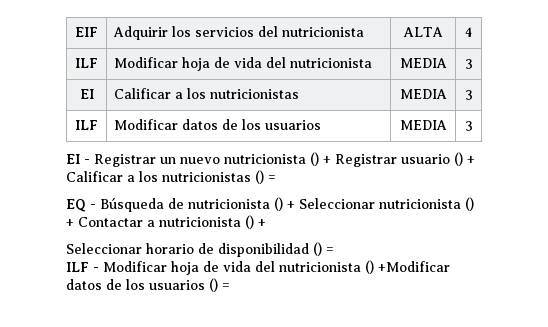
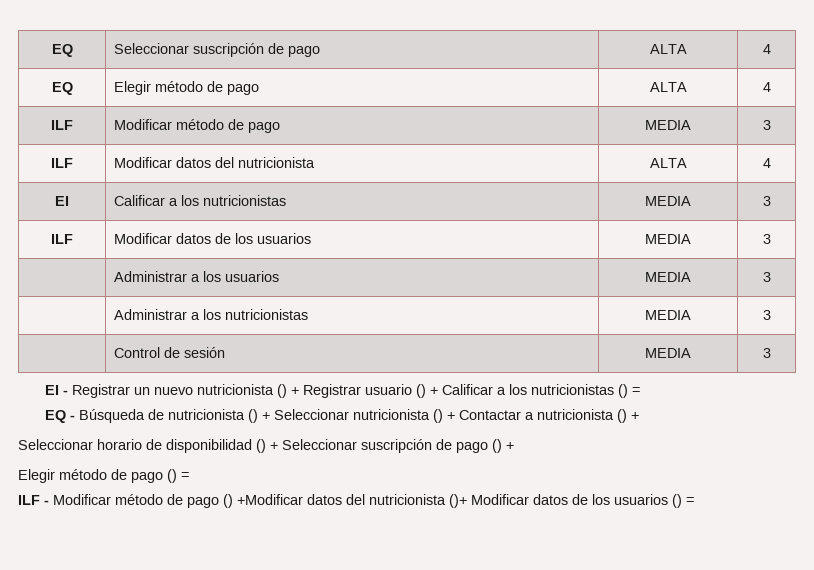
- EIF | Adquirir los servicios del nutricionista | ALTA | 4
- ILF | Modificar hoja de vida del nutricionista | MEDIA | 3
+ EQ | Seleccionar suscripción de pago | ALTA | 4
+ EQ | Elegir método de pago | ALTA | 4
+ ILF | Modificar método de pago | MEDIA | 3
+ ILF | Modificar datos del nutricionista | ALTA | 4
+ | Administrar a los usuarios | MEDIA | 3
+ | Administrar a los nutricionistas | MEDIA | 3
+ | Control de sesión | MEDIA | 3
- Seleccionar horario de disponibilidad () =
- ILF - Modificar hoja de vida del nutricionista () +Modificar datos de los usuarios () =
+ Seleccionar horario de disponibilidad () + Seleccionar suscripción de pago () +
+ Elegir método de pago () =
+ ILF - Modificar método de pago () +Modificar datos del nutricionista ()+ Modificar datos de los usuarios () =

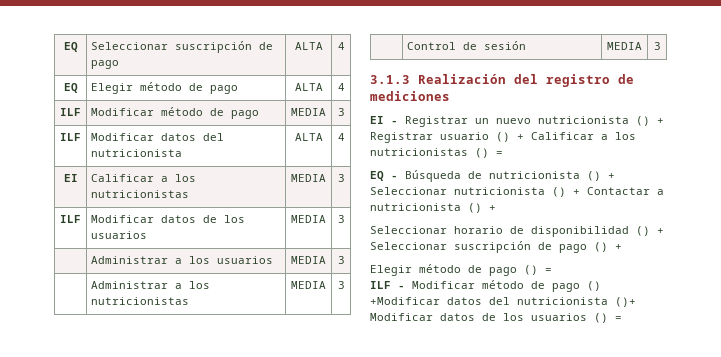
+ 3.1.3 Realización del registro de mediciones

